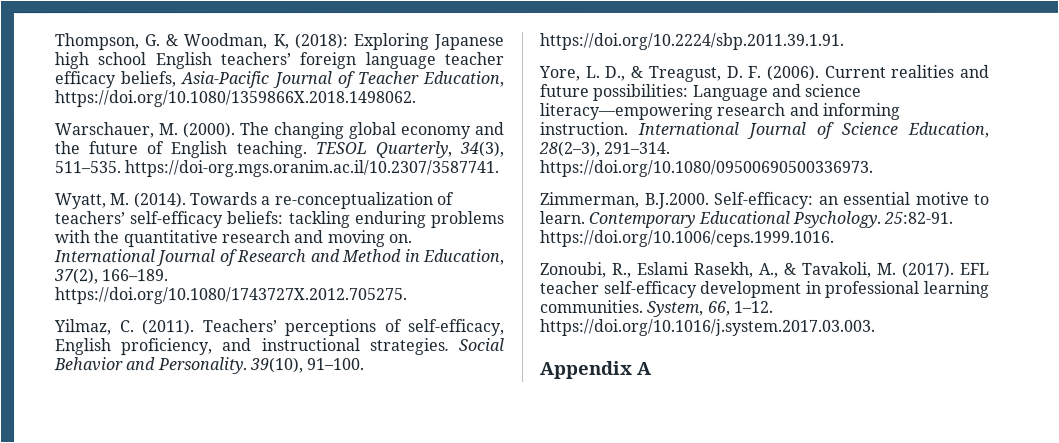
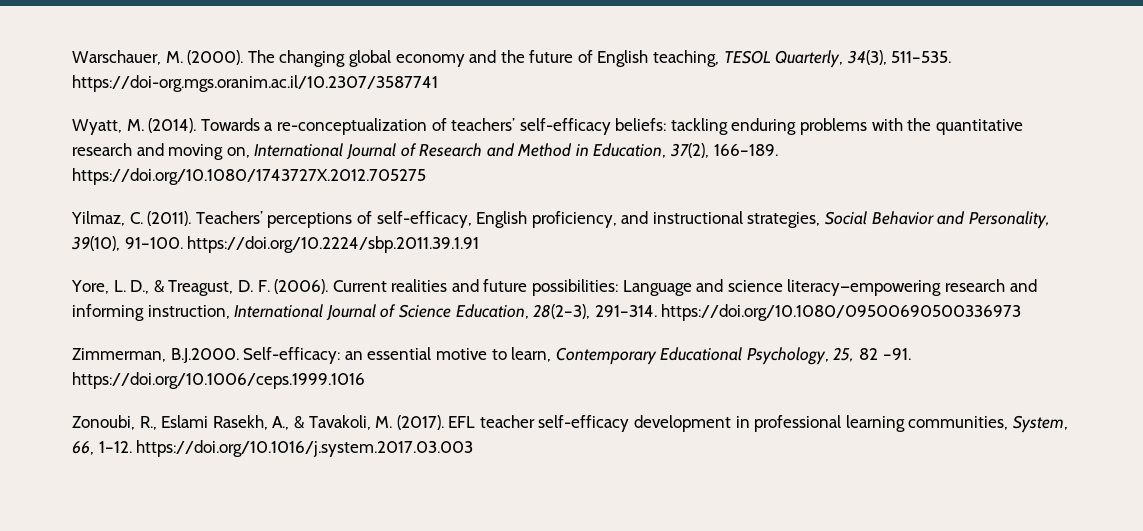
- Thompson, G. & Woodman, K, (2018): Exploring Japanese high school English teachers’ foreign language teacher efficacy beliefs, Asia-Pacific Journal of Teacher Education, https://doi.org/10.1080/1359866X.2018.1498062.
- The changing global economy and the future of English teaching. TESOL Quarterly, 34(3), 511–535. https://doi-org.mgs.oranim.ac.il/10.2307/3587741.
+ The changing global economy and the future of English teaching, TESOL Quarterly, 34(3), 511–535. https://doi-org.mgs.oranim.ac.il/10.2307/3587741
- Towards a re-conceptualization of teachers’ self-efficacy beliefs: tackling enduring problems with the quantitative research and moving on. International Journal of Research and Method in Education, 37(2), 166–189. https://doi.org/10.1080/1743727X.2012.705275.
+ Towards a re-conceptualization of teachers’ self-efficacy beliefs: tackling enduring problems with the quantitative research and moving on, International Journal of Research and Method in Education, 37(2), 166–189. https://doi.org/10.1080/1743727X.2012.705275
- Teachers’ perceptions of self-efficacy, English proficiency, and instructional strategies. Social Behavior and Personality. 39(10), 91–100. https://doi.org/10.2224/sbp.2011.39.1.91.
+ Teachers’ perceptions of self-efficacy, English proficiency, and instructional strategies, Social Behavior and Personality, 39(10), 91–100. https://doi.org/10.2224/sbp.2011.39.1.91
- Current realities and future possibilities: Language and science literacy—empowering research and informing instruction. International Journal of Science Education, 28(2–3), 291–314. https://doi.org/10.1080/09500690500336973.
+ Current realities and future possibilities: Language and science literacy—empowering research and informing instruction, International Journal of Science Education, 28(2–3), 291–314. https://doi.org/10.1080/09500690500336973
- Zimmerman, B.J.2000. Self-efficacy: an essential motive to learn. Contemporary Educational Psychology. 25:82-91. https://doi.org/10.1006/ceps.1999.1016.
+ Zimmerman, B.J.2000. Self-efficacy: an essential motive to learn, Contemporary Educational Psychology, 25, 82 –91. https://doi.org/10.1006/ceps.1999.1016
- EFL teacher self-efficacy development in professional learning communities. System, 66, 1–12. https://doi.org/10.1016/j.system.2017.03.003.
- Appendix A
+ EFL teacher self-efficacy development in professional learning communities, System, 66, 1–12. https://doi.org/10.1016/j.system.2017.03.003

